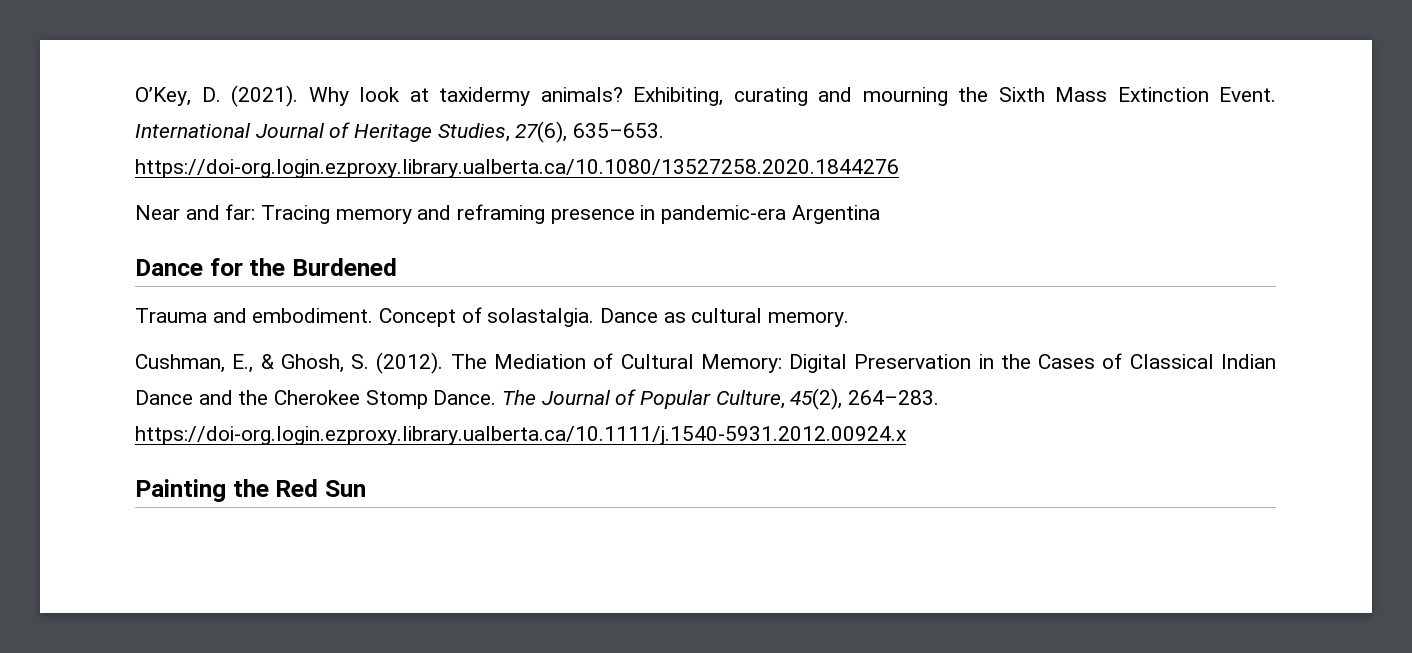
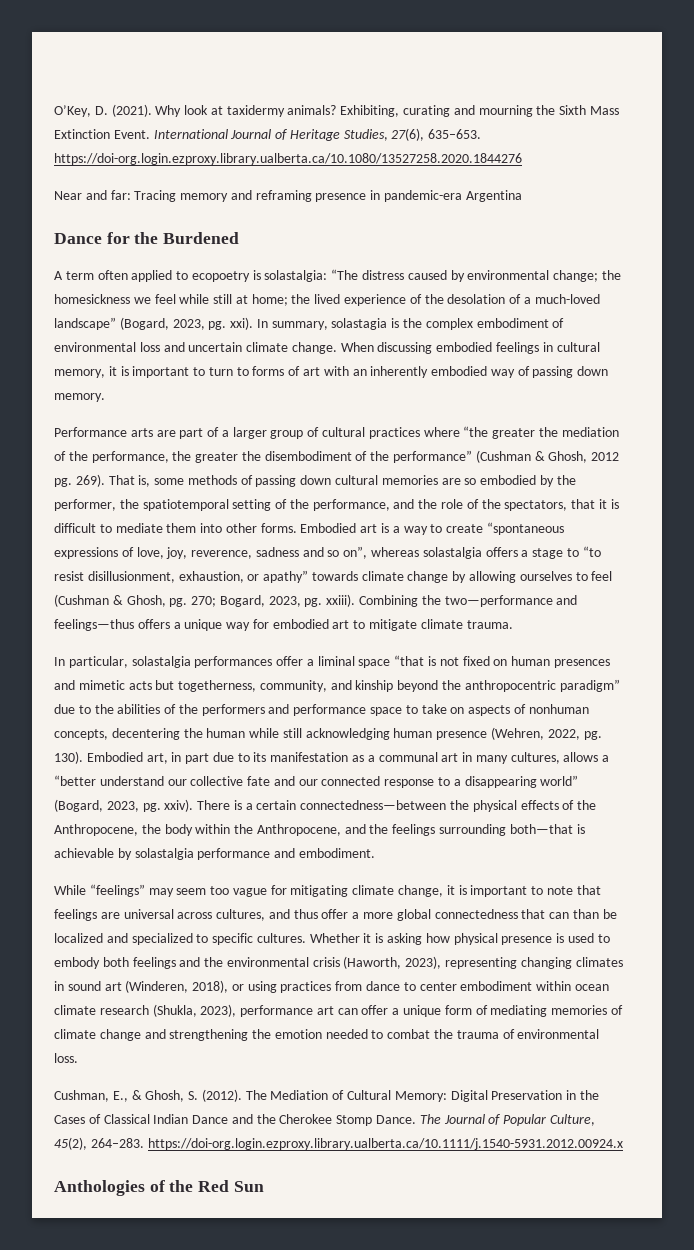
- Trauma and embodiment. Concept of solastalgia. Dance as cultural memory.
+ A term often applied to ecopoetry is solastalgia: “The distress caused by environmental change; the homesickness we feel while still at home; the lived experience of the desolation of a much-loved landscape” (Bogard, 2023, pg. xxi). In summary, solastagia is the complex embodiment of environmental loss and uncertain climate change. When discussing embodied feelings in cultural memory, it is important to turn to forms of art with an inherently embodied way of passing down memory.
+ Performance arts are part of a larger group of cultural practices where “the greater the mediation of the performance, the greater the disembodiment of the performance” (Cushman & Ghosh, 2012 pg. 269). That is, some methods of passing down cultural memories are so embodied by the performer, the spatiotemporal setting of the performance, and the role of the spectators, that it is difficult to mediate them into other forms. Embodied art is a way to create “spontaneous expressions of love, joy, reverence, sadness and so on”, whereas solastalgia offers a stage to “to resist disillusionment, exhaustion, or apathy” towards climate change by allowing ourselves to feel (Cushman & Ghosh, pg. 270; Bogard, 2023, pg. xxiii). Combining the two—performance and feelings—thus offers a unique way for embodied art to mitigate climate trauma.
+ In particular, solastalgia performances offer a liminal space “that is not fixed on human presences and mimetic acts but togetherness, community, and kinship beyond the anthropocentric paradigm” due to the abilities of the performers and performance space to take on aspects of nonhuman concepts, decentering the human while still acknowledging human presence (Wehren, 2022, pg. 130). Embodied art, in part due to its manifestation as a communal art in many cultures, allows a “better understand our collective fate and our connected response to a disappearing world” (Bogard, 2023, pg. xxiv). There is a certain connectedness—between the physical effects of the Anthropocene, the body within the Anthropocene, and the feelings surrounding both—that is achievable by solastalgia performance and embodiment.
+ While “feelings” may seem too vague for mitigating climate change, it is important to note that feelings are universal across cultures, and thus offer a more global connectedness that can than be localized and specialized to specific cultures. Whether it is asking how physical presence is used to embody both feelings and the environmental crisis (Haworth, 2023), representing changing climates in sound art (Winderen, 2018), or using practices from dance to center embodiment within ocean climate research (Shukla, 2023), performance art can offer a unique form of mediating memories of climate change and strengthening the emotion needed to combat the trauma of environmental loss.
- Painting the Red Sun
+ Anthologies of the Red Sun

